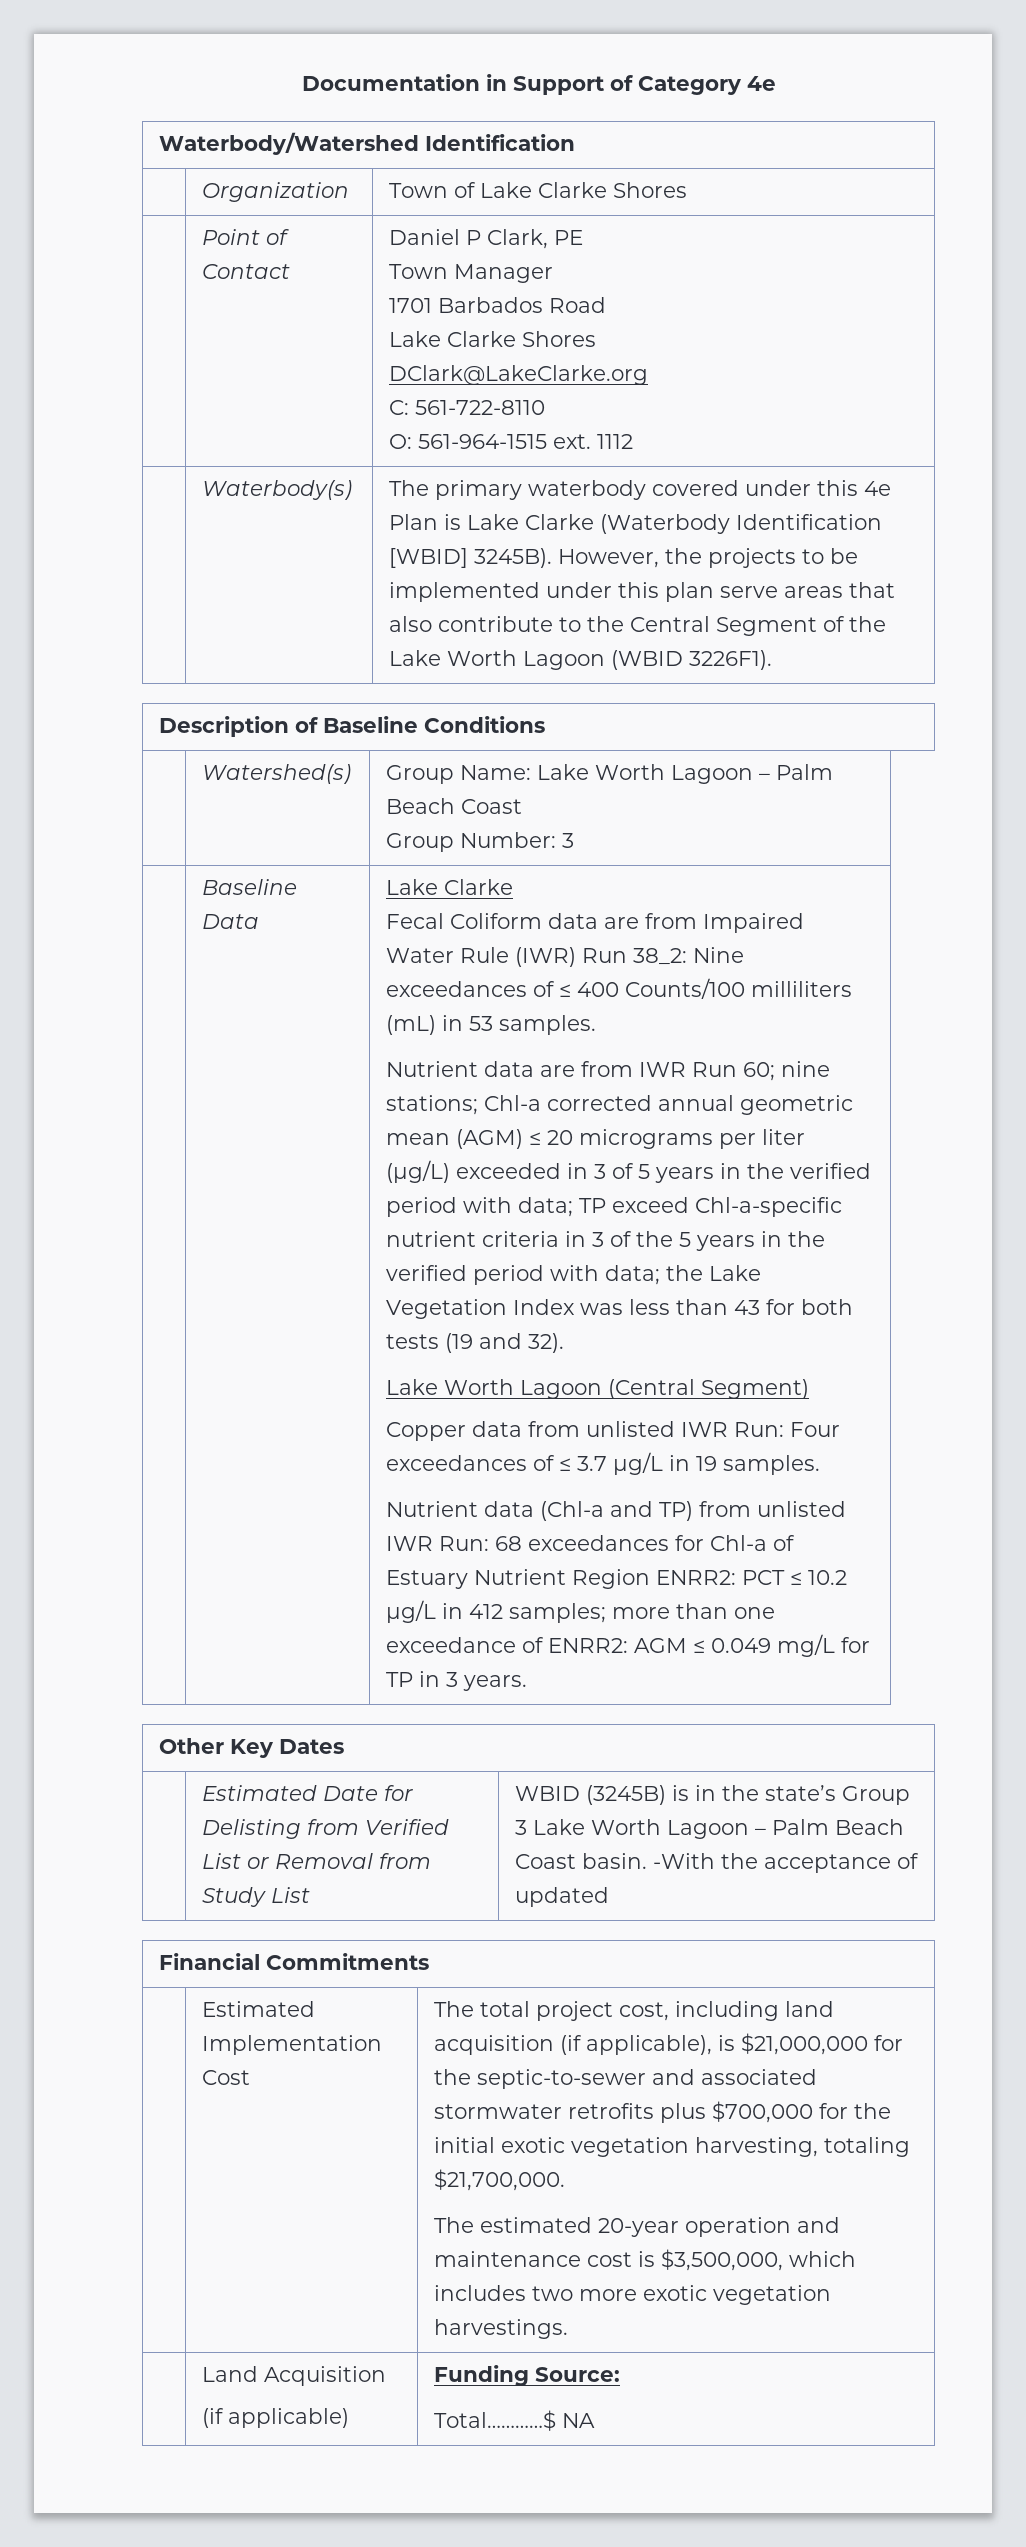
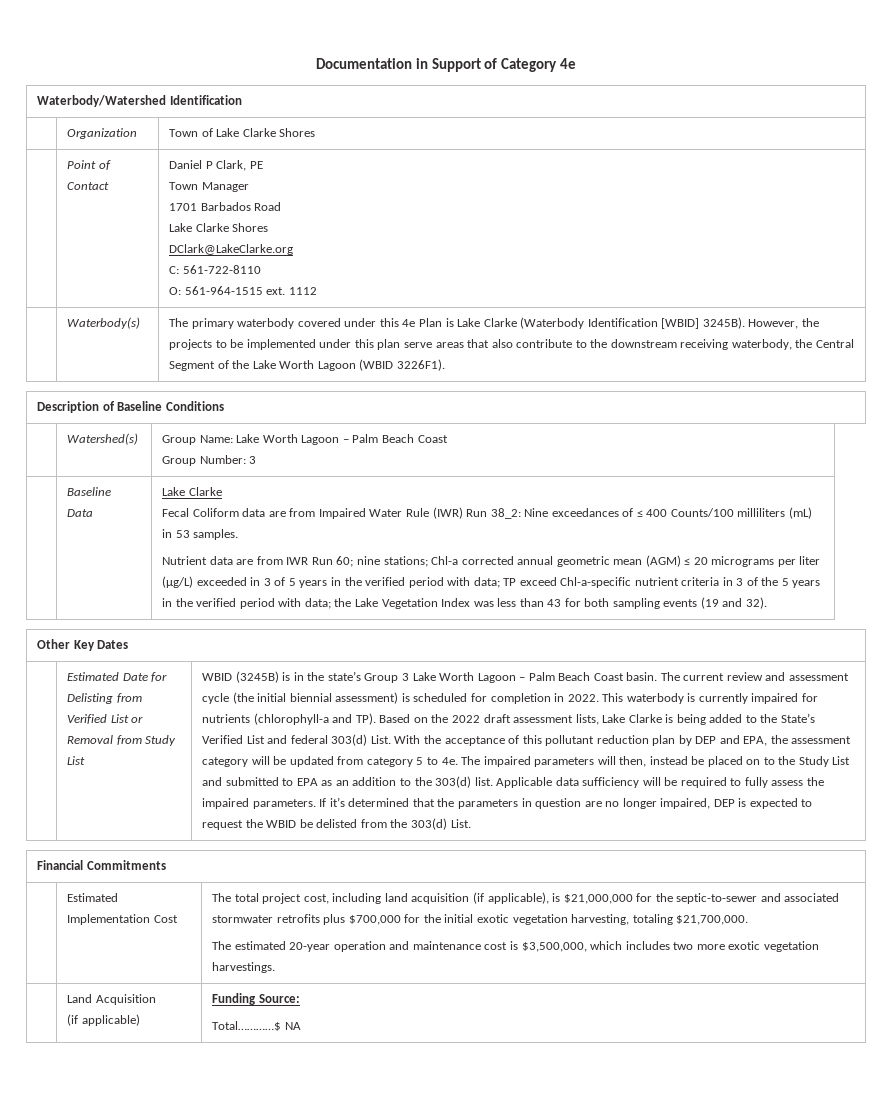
- However, the projects to be implemented under this plan serve areas that also contribute to the Central Segment of the Lake Worth Lagoon (WBID 3226F1).
+ However, the projects to be implemented under this plan serve areas that also contribute to the downstream receiving waterbody, the Central Segment of the Lake Worth Lagoon (WBID 3226F1).
- the Lake Vegetation Index was less than 43 for both tests (19 and 32).
+ the Lake Vegetation Index was less than 43 for both sampling events (19 and 32).
- Lake Worth Lagoon (Central Segment)
- Copper data from unlisted IWR Run: Four exceedances of ≤ 3.7 µg/L in 19 samples.
- Nutrient data (Chl-a and TP) from unlisted IWR Run: 68 exceedances for Chl-a of Estuary Nutrient Region ENRR2: PCT ≤ 10.2 µg/L in 412 samples; more than one exceedance of ENRR2: AGM ≤ 0.049 mg/L for TP in 3 years.
- -With the acceptance of updated
+ The current review and assessment cycle (the initial biennial assessment) is scheduled for completion in 2022. This waterbody is currently impaired for nutrients (chlorophyll-a and TP). Based on the 2022 draft assessment lists, Lake Clarke is being added to the State’s Verified List and federal 303(d) List. With the acceptance of this pollutant reduction plan by DEP and EPA, the assessment category will be updated from category 5 to 4e. The impaired parameters will then, instead be placed on to the Study List and submitted to EPA as an addition to the 303(d) list. Applicable data sufficiency will be required to fully assess the impaired parameters. If it’s determined that the parameters in question are no longer impaired, DEP is expected to request the WBID be delisted from the 303(d) List.

